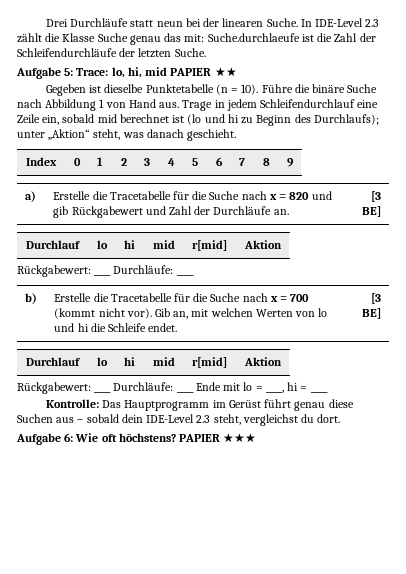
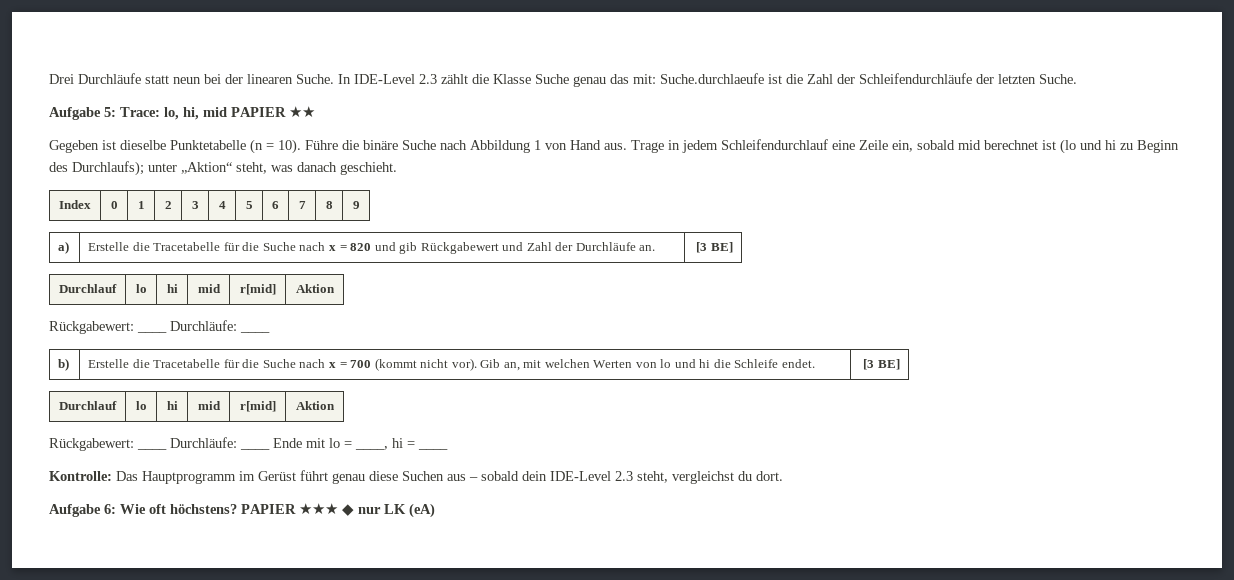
- PAPIER ★★★
+ PAPIER ★★★ ◆ nur LK (eA)

